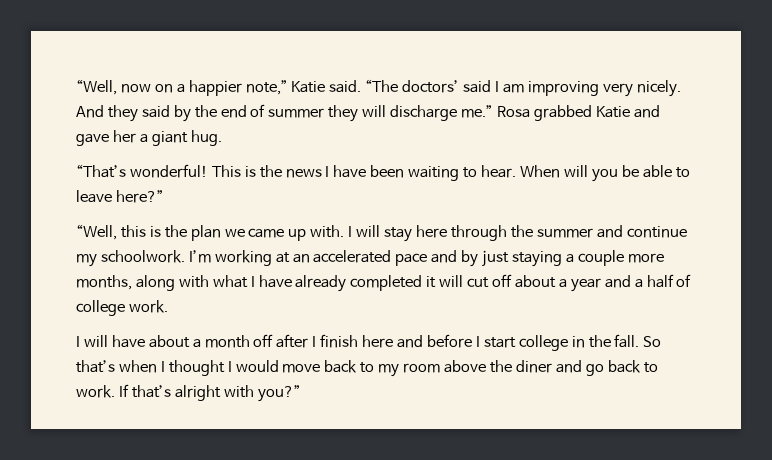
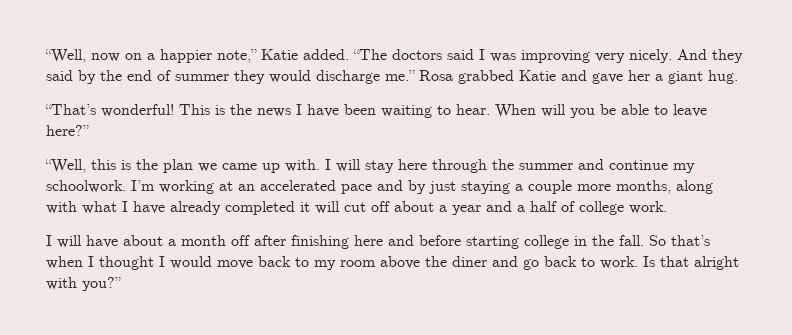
- “Well, now on a happier note,” Katie said. “The doctors’ said I am improving very nicely.
+ “Well, now on a happier note,” Katie added. “The doctors said I was improving very nicely.
- And they said by the end of summer they will discharge me.”
+ And they said by the end of summer they would discharge me.”
- I will have about a month off after I finish here and before I start college in the fall.
+ I will have about a month off after finishing here and before starting college in the fall.
- If that’s alright with you?”
+ Is that alright with you?”

